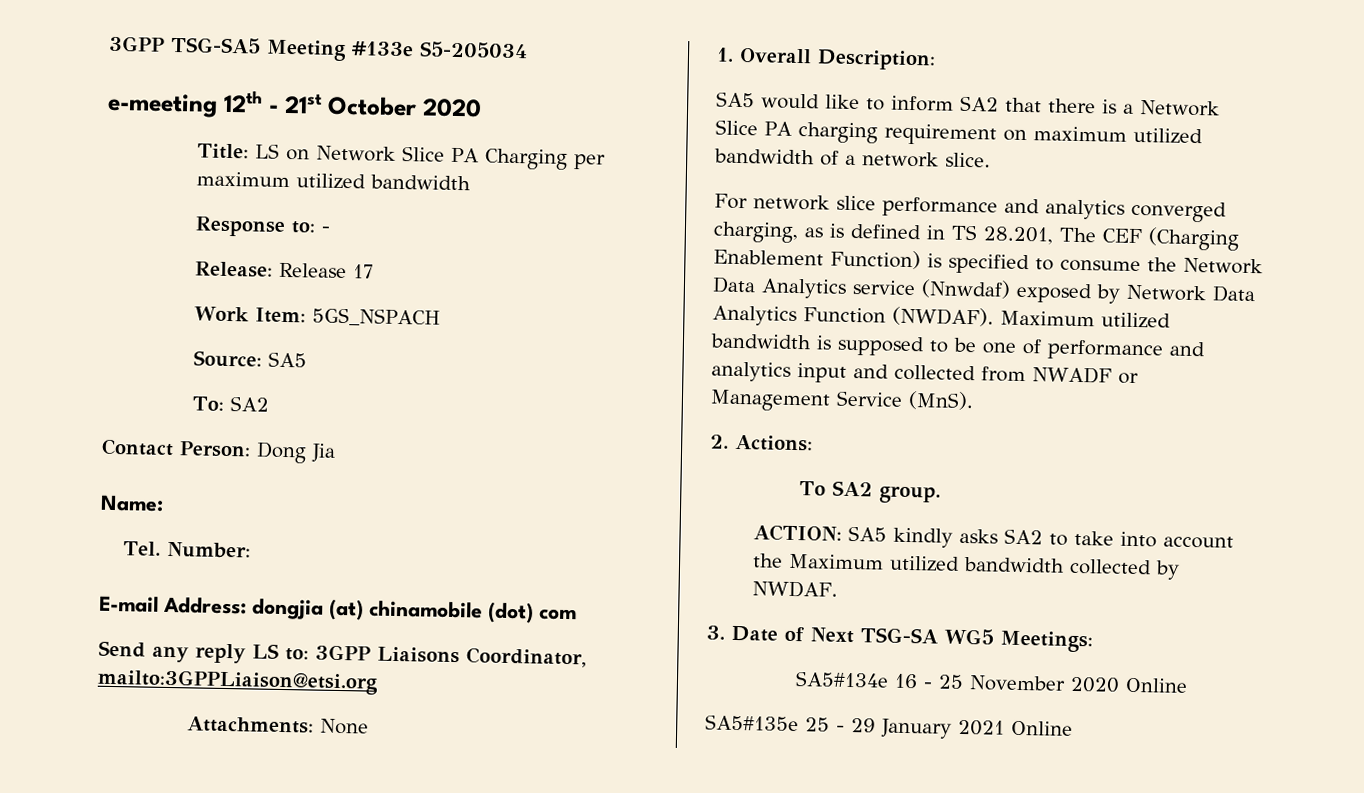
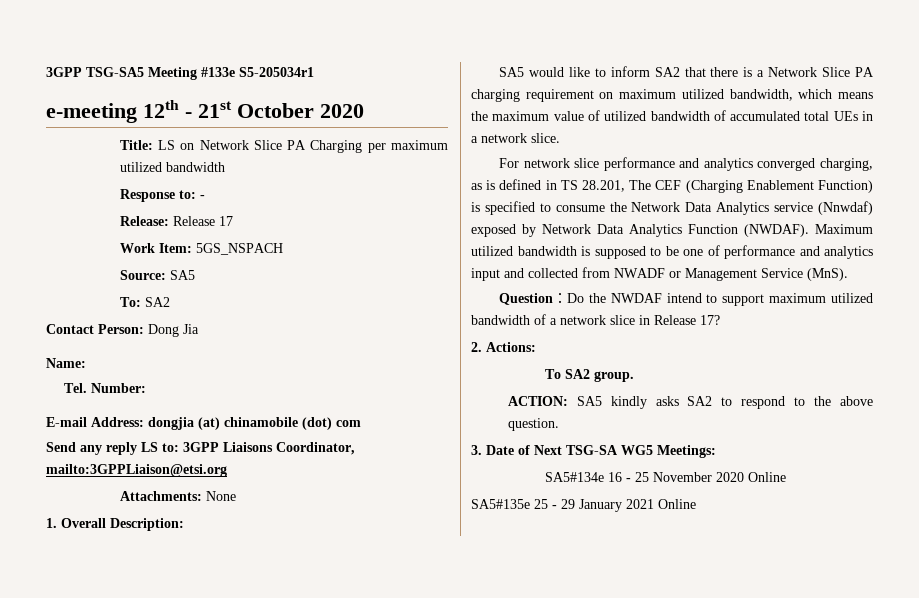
- 3GPP TSG-SA5 Meeting #133e S5-205034
+ 3GPP TSG-SA5 Meeting #133e S5-205034r1
- SA5 would like to inform SA2 that there is a Network Slice PA charging requirement on maximum utilized bandwidth of a network slice.
+ SA5 would like to inform SA2 that there is a Network Slice PA charging requirement on maximum utilized bandwidth, which means the maximum value of utilized bandwidth of accumulated total UEs in a network slice.
+ Question：Do the NWDAF intend to support maximum utilized bandwidth of a network slice in Release 17?
- ACTION: SA5 kindly asks SA2 to take into account the Maximum utilized bandwidth collected by NWDAF.
+ ACTION: SA5 kindly asks SA2 to respond to the above question.

